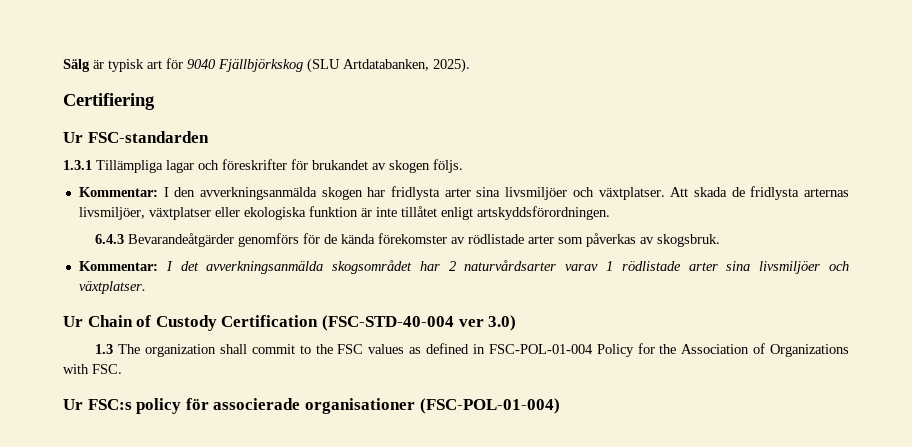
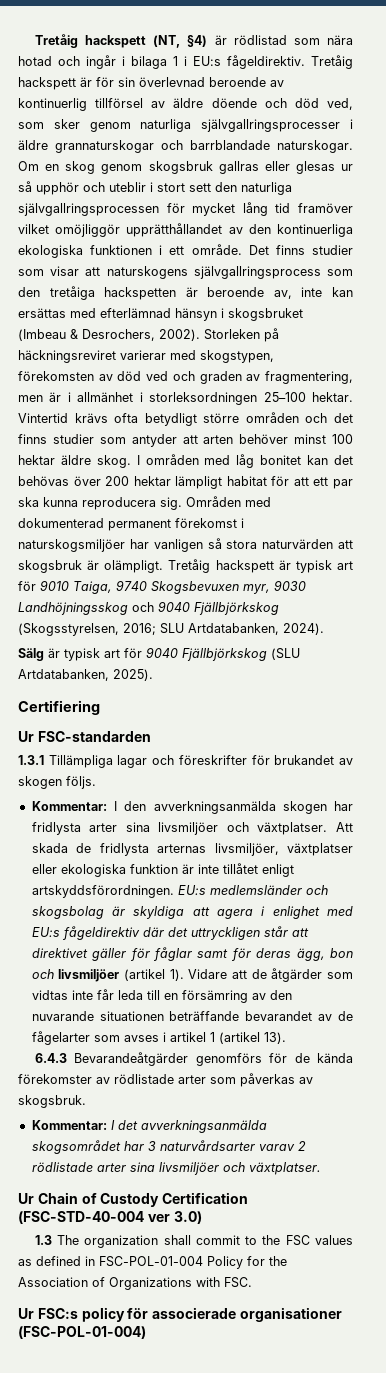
+ Tretåig hackspett (NT, §4) är rödlistad som nära hotad och ingår i bilaga 1 i EU:s fågeldirektiv. Tretåig hackspett är för sin överlevnad beroende av kontinuerlig tillförsel av äldre döende och död ved, som sker genom naturliga självgallringsprocesser i äldre grannaturskogar och barrblandade naturskogar. Om en skog genom skogsbruk gallras eller glesas ur så upphör och uteblir i stort sett den naturliga självgallringsprocessen för mycket lång tid framöver vilket omöjliggör upprätthållandet av den kontinuerliga ekologiska funktionen i ett område. Det finns studier som visar att naturskogens självgallringsprocess som den tretåiga hackspetten är beroende av, inte kan ersättas med efterlämnad hänsyn i skogsbruket (Imbeau & Desrochers, 2002). Storleken på häckningsreviret varierar med skogstypen, förekomsten av död ved och graden av fragmentering, men är i allmänhet i storleksordningen 25–100 hektar. Vintertid krävs ofta betydligt större områden och det finns studier som antyder att arten behöver minst 100 hektar äldre skog. I områden med låg bonitet kan det behövas över 200 hektar lämpligt habitat för att ett par ska kunna reproducera sig. Områden med dokumenterad permanent förekomst i naturskogsmiljöer har vanligen så stora naturvärden att skogsbruk är olämpligt. Tretåig hackspett är typisk art för 9010 Taiga, 9740 Skogsbevuxen myr, 9030 Landhöjningsskog och 9040 Fjällbjörkskog (Skogsstyrelsen, 2016; SLU Artdatabanken, 2024).
+ EU:s medlemsländer och skogsbolag är skyldiga att agera i enlighet med EU:s fågeldirektiv där det uttryckligen står att direktivet gäller för fåglar samt för deras ägg, bon och livsmiljöer (artikel 1). Vidare att de åtgärder som vidtas inte får leda till en försämring av den nuvarande situationen beträffande bevarandet av de fågelarter som avses i artikel 1 (artikel 13).
- Kommentar: I det avverkningsanmälda skogsområdet har 2 naturvårdsarter varav 1 rödlistade arter sina livsmiljöer och växtplatser.
+ Kommentar: I det avverkningsanmälda skogsområdet har 3 naturvårdsarter varav 2 rödlistade arter sina livsmiljöer och växtplatser.

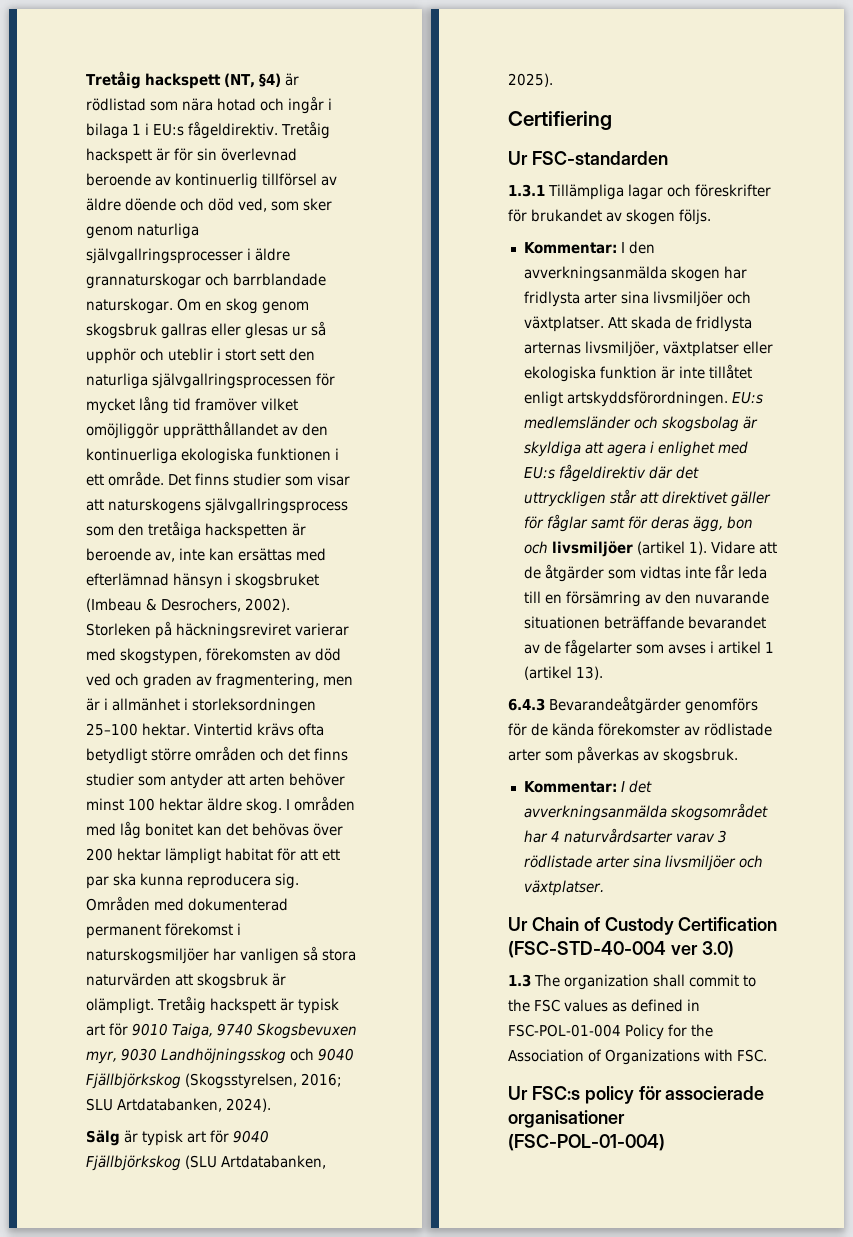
- Kommentar: I det avverkningsanmälda skogsområdet har 3 naturvårdsarter varav 2 rödlistade arter sina livsmiljöer och växtplatser.
+ Kommentar: I det avverkningsanmälda skogsområdet har 4 naturvårdsarter varav 3 rödlistade arter sina livsmiljöer och växtplatser.

